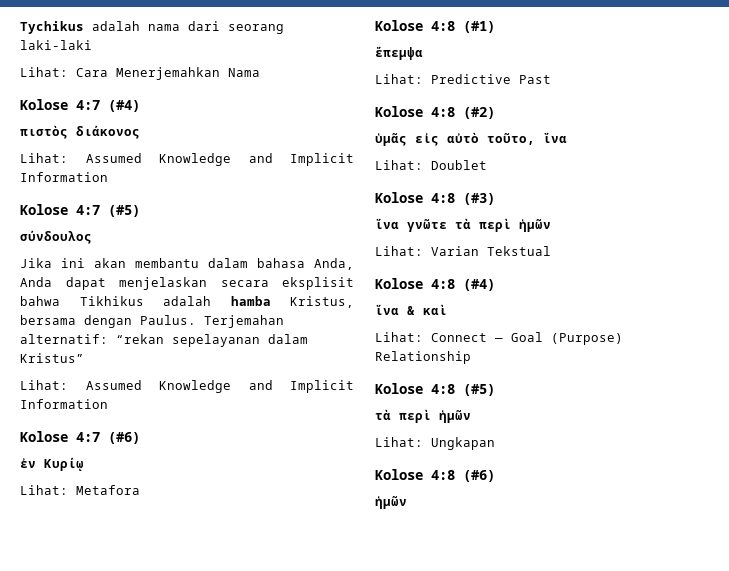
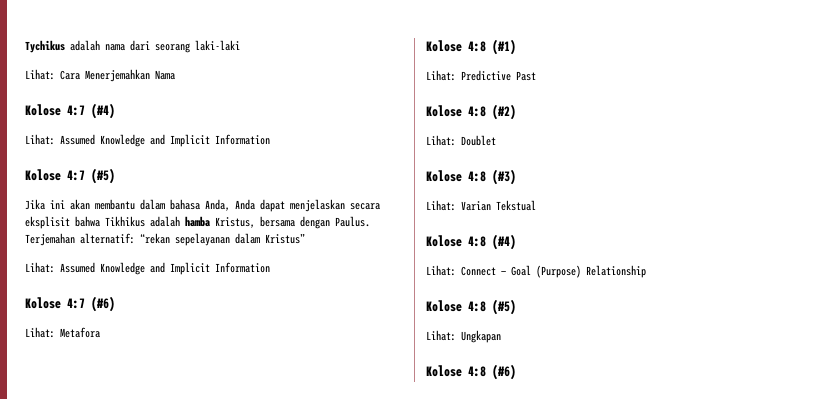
- πιστὸς διάκονος
- σύνδουλος
- ἐν Κυρίῳ
- ἔπεμψα
- ὑμᾶς εἰς αὐτὸ τοῦτο, ἵνα
- ἵνα γνῶτε τὰ περὶ ἡμῶν
- ἵνα & καὶ
  Kolose 4:8 (#5)
- τὰ περὶ ἡμῶν
  Kolose 4:8 (#6)
- ἡμῶν

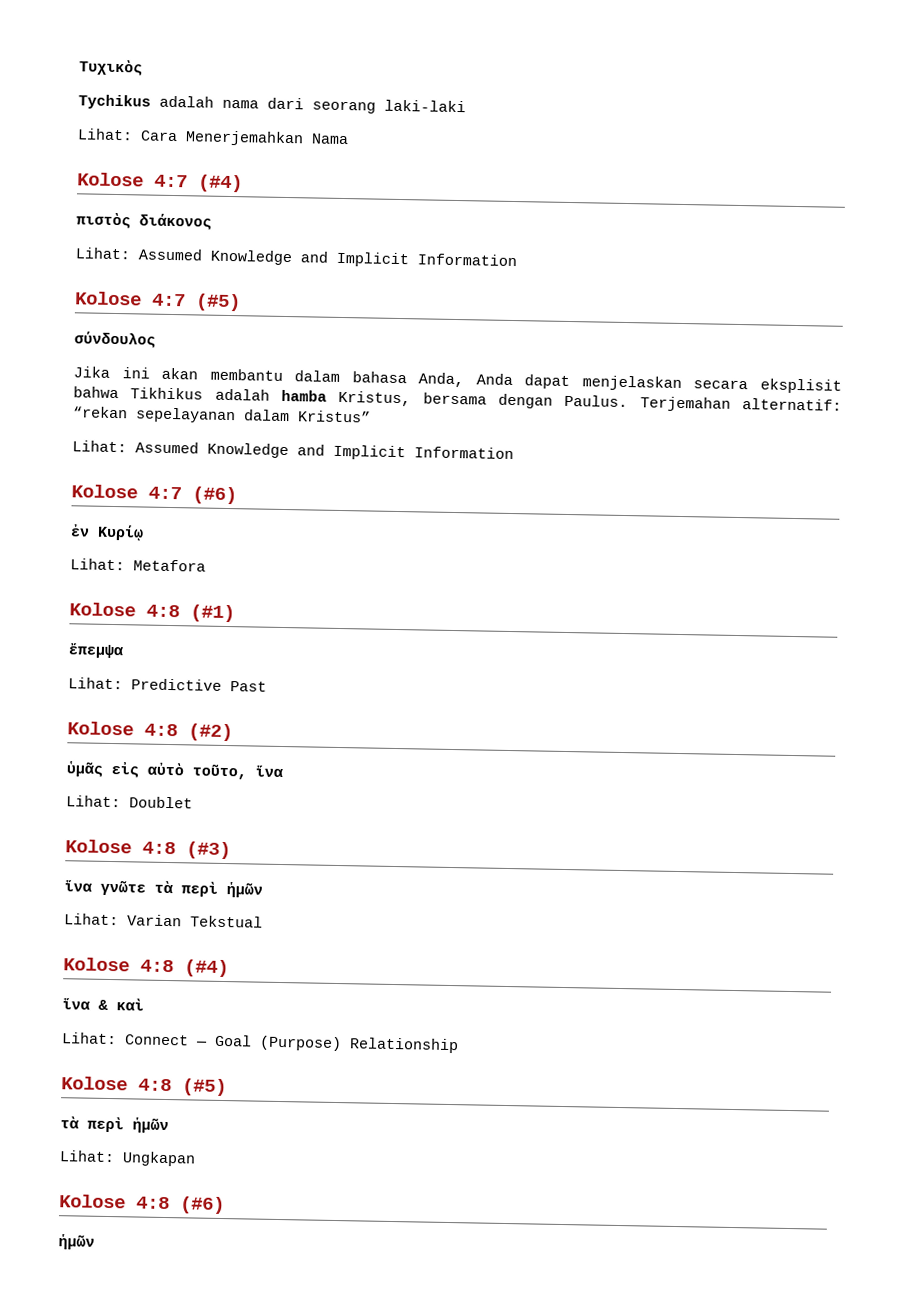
+ Τυχικὸς
+ πιστὸς διάκονος
+ σύνδουλος
+ ἐν Κυρίῳ
+ ἔπεμψα
+ ὑμᾶς εἰς αὐτὸ τοῦτο, ἵνα
+ ἵνα γνῶτε τὰ περὶ ἡμῶν
+ ἵνα & καὶ
  Kolose 4:8 (#5)
+ τὰ περὶ ἡμῶν
  Kolose 4:8 (#6)
+ ἡμῶν

